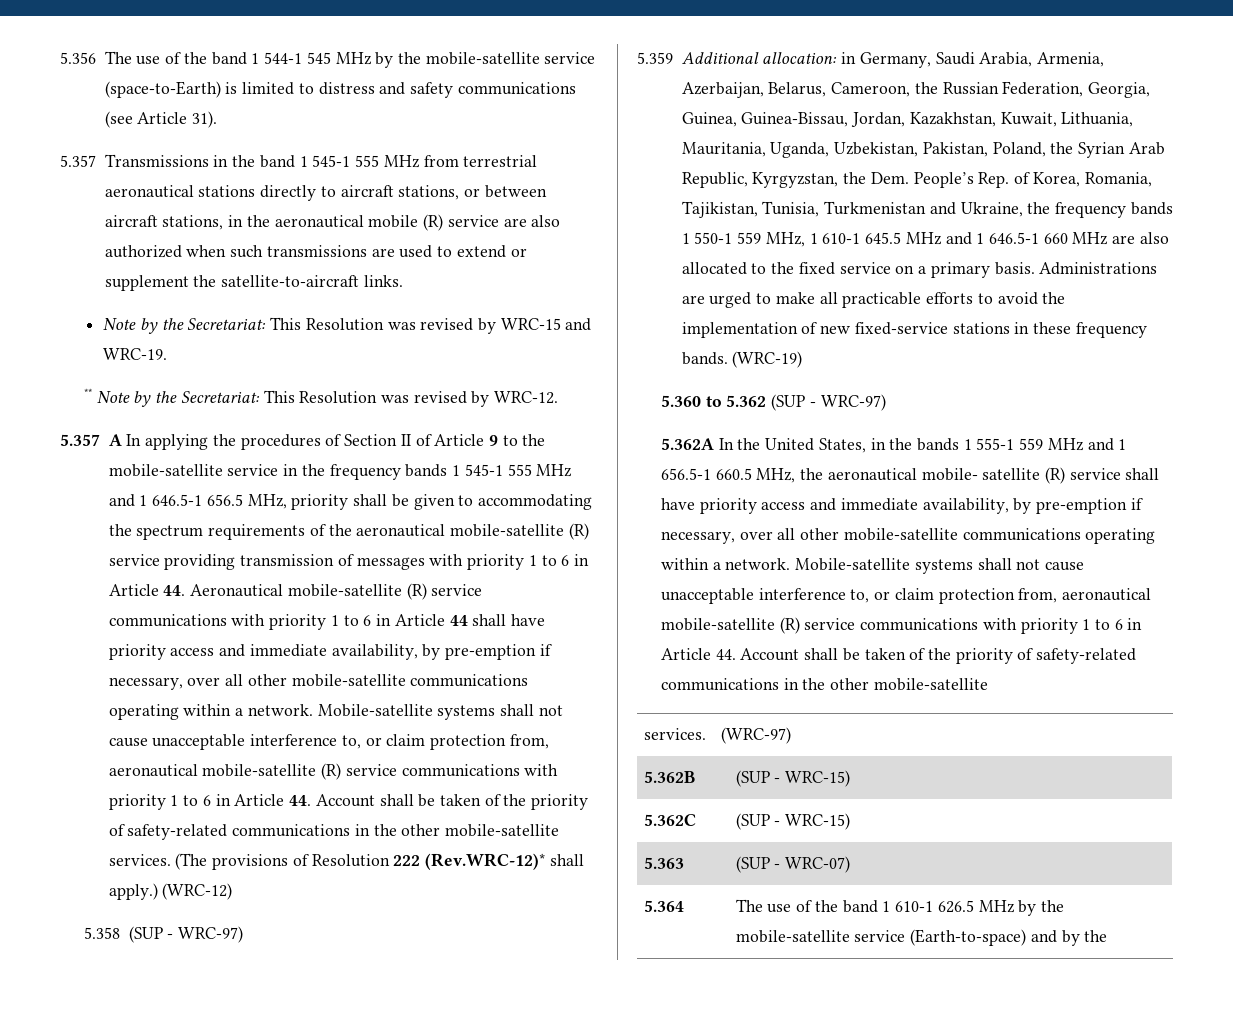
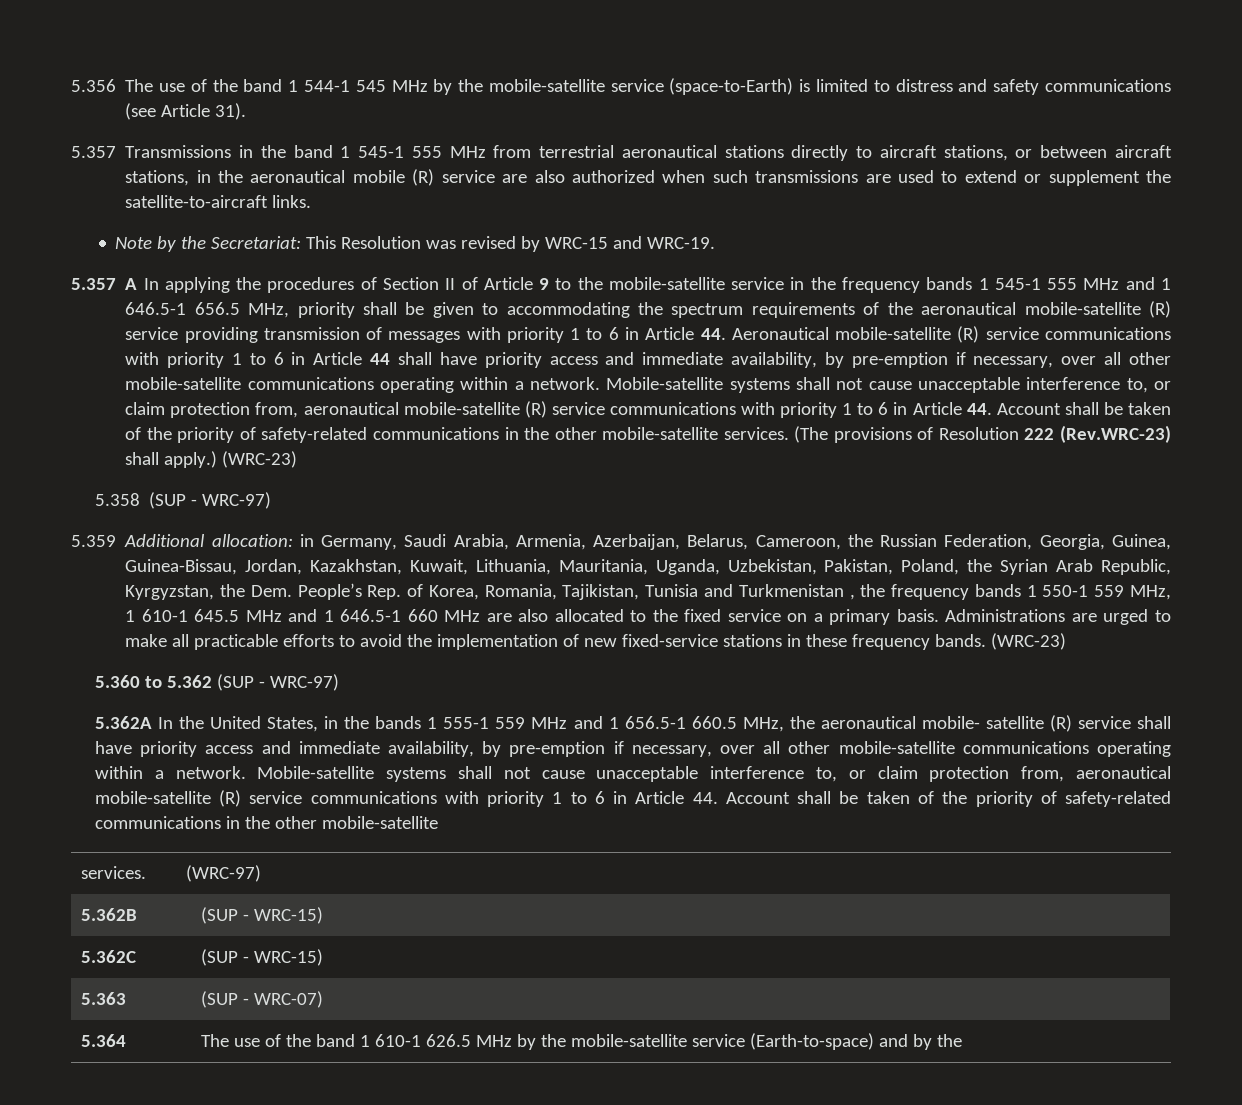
- ** Note by the Secretariat: This Resolution was revised by WRC-12.
- (The provisions of Resolution 222 (Rev.WRC-12)* shall apply.) (WRC-12)
+ (The provisions of Resolution 222 (Rev.WRC-23) shall apply.) (WRC-23)
- in Germany, Saudi Arabia, Armenia, Azerbaijan, Belarus, Cameroon, the Russian Federation, Georgia, Guinea, Guinea-Bissau, Jordan, Kazakhstan, Kuwait, Lithuania, Mauritania, Uganda, Uzbekistan, Pakistan, Poland, the Syrian Arab Republic, Kyrgyzstan, the Dem. People’s Rep. of Korea, Romania, Tajikistan, Tunisia, Turkmenistan and Ukraine, the frequency bands 1 550-1 559 MHz, 1 610-1 645.5 MHz and 1 646.5-1 660 MHz are also allocated to the fixed service on a primary basis.
+ in Germany, Saudi Arabia, Armenia, Azerbaijan, Belarus, Cameroon, the Russian Federation, Georgia, Guinea, Guinea-Bissau, Jordan, Kazakhstan, Kuwait, Lithuania, Mauritania, Uganda, Uzbekistan, Pakistan, Poland, the Syrian Arab Republic, Kyrgyzstan, the Dem. People’s Rep. of Korea, Romania, Tajikistan, Tunisia and Turkmenistan , the frequency bands 1 550-1 559 MHz, 1 610-1 645.5 MHz and 1 646.5-1 660 MHz are also allocated to the fixed service on a primary basis.
- Administrations are urged to make all practicable efforts to avoid the implementation of new fixed-service stations in these frequency bands. (WRC-19)
+ Administrations are urged to make all practicable efforts to avoid the implementation of new fixed-service stations in these frequency bands. (WRC-23)

